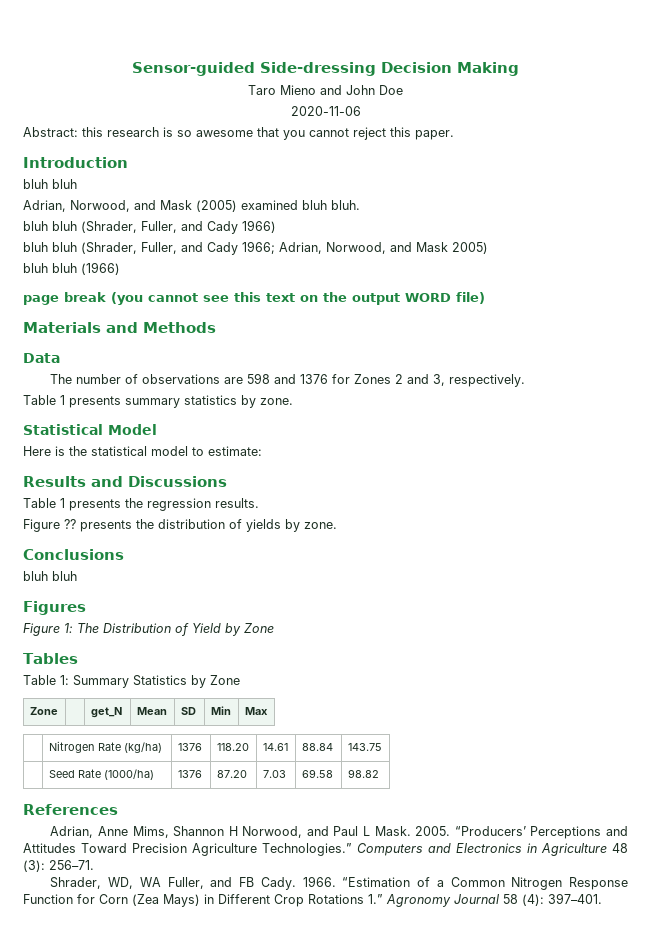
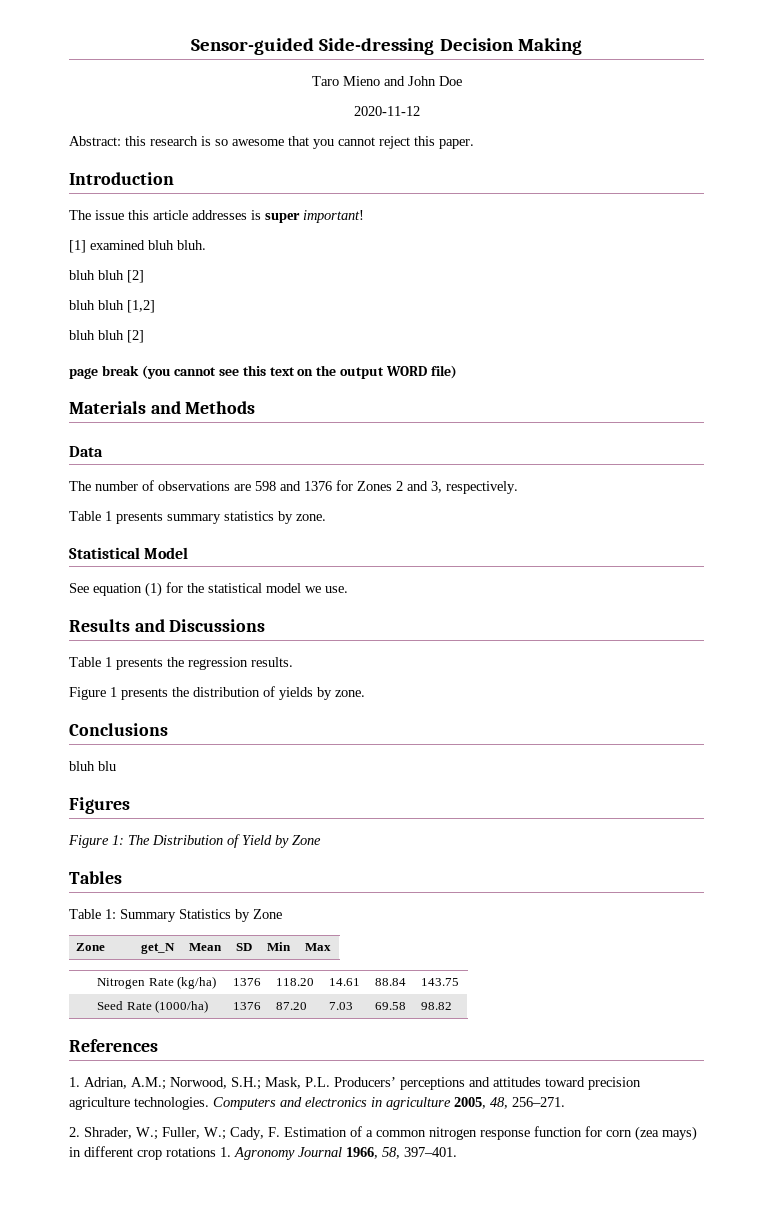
- 2020-11-06
+ 2020-11-12
  Introduction
- bluh bluh
- Adrian, Norwood, and Mask (2005) examined bluh bluh.
- bluh bluh (Shrader, Fuller, and Cady 1966)
- bluh bluh (Shrader, Fuller, and Cady 1966; Adrian, Norwood, and Mask 2005)
- bluh bluh (1966)
+ The issue this article addresses is super important!
+ [1] examined bluh bluh.
+ bluh bluh [2]
+ bluh bluh [1,2]
+ bluh bluh [2]
- Here is the statistical model to estimate:
+ See equation (1) for the statistical model we use.
- Figure ?? presents the distribution of yields by zone.
+ Figure 1 presents the distribution of yields by zone.
  Conclusions
- bluh bluh
+ bluh blu
- Adrian, Anne Mims, Shannon H Norwood, and Paul L Mask. 2005. “Producers’ Perceptions and Attitudes Toward Precision Agriculture Technologies.” Computers and Electronics in Agriculture 48 (3): 256–71.
- Shrader, WD, WA Fuller, and FB Cady. 1966. “Estimation of a Common Nitrogen Response Function for Corn (Zea Mays) in Different Crop Rotations 1.” Agronomy Journal 58 (4): 397–401.
+ 1. Adrian, A.M.; Norwood, S.H.; Mask, P.L. Producers’ perceptions and attitudes toward precision agriculture technologies. Computers and electronics in agriculture 2005, 48, 256–271.
+ 2. Shrader, W.; Fuller, W.; Cady, F. Estimation of a common nitrogen response function for corn (zea mays) in different crop rotations 1. Agronomy Journal 1966, 58, 397–401.

